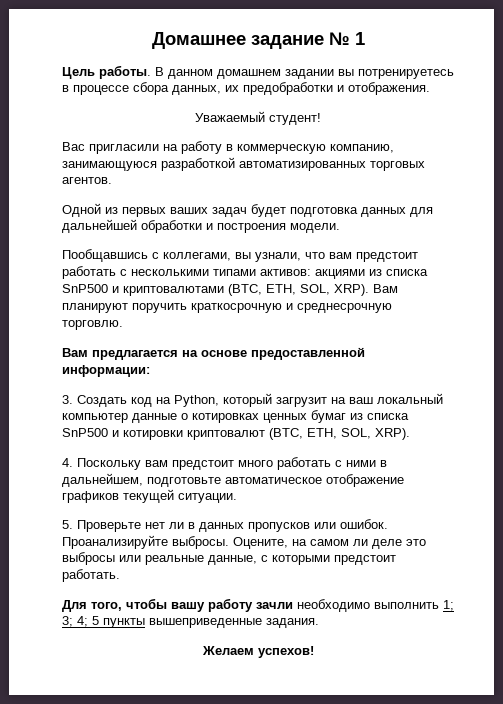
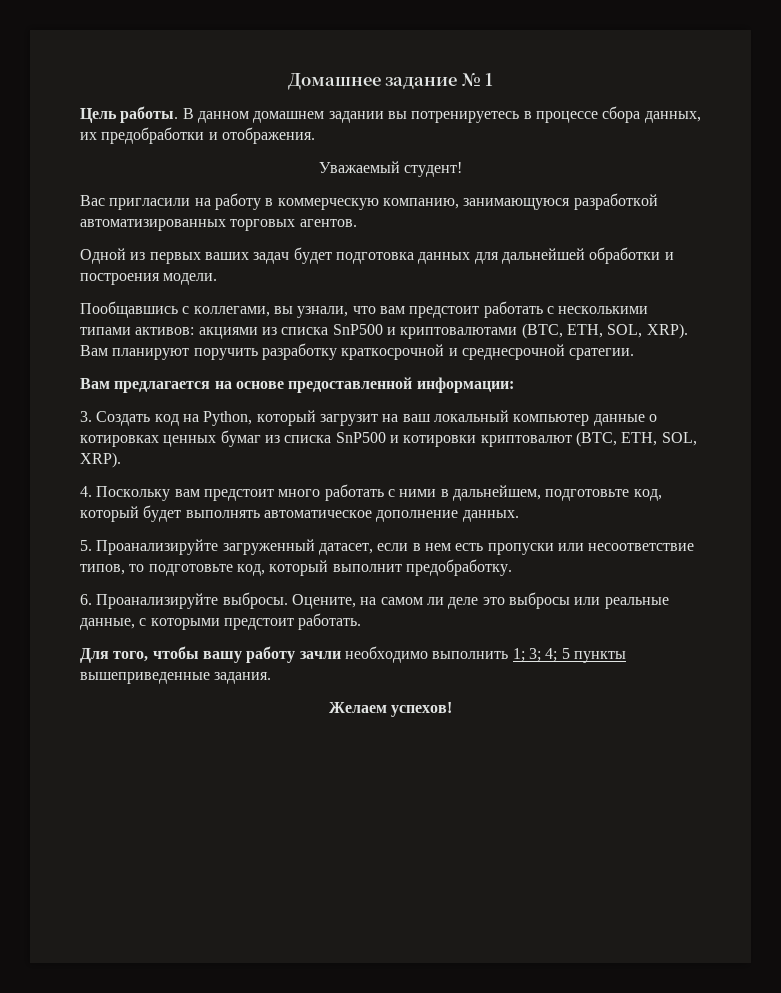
- Вам планируют поручить краткосрочную и среднесрочную торговлю.
+ Вам планируют поручить разработку краткосрочной и среднесрочной сратегии.
- 4. Поскольку вам предстоит много работать с ними в дальнейшем, подготовьте автоматическое отображение графиков текущей ситуации.
- 5. Проверьте нет ли в данных пропусков или ошибок. Проанализируйте выбросы.
+ 4. Поскольку вам предстоит много работать с ними в дальнейшем, подготовьте код, который будет выполнять автоматическое дополнение данных.
+ 5. Проанализируйте загруженный датасет, если в нем есть пропуски или несоответствие типов, то подготовьте код, который выполнит предобработку.
+ 6. Проанализируйте выбросы.

